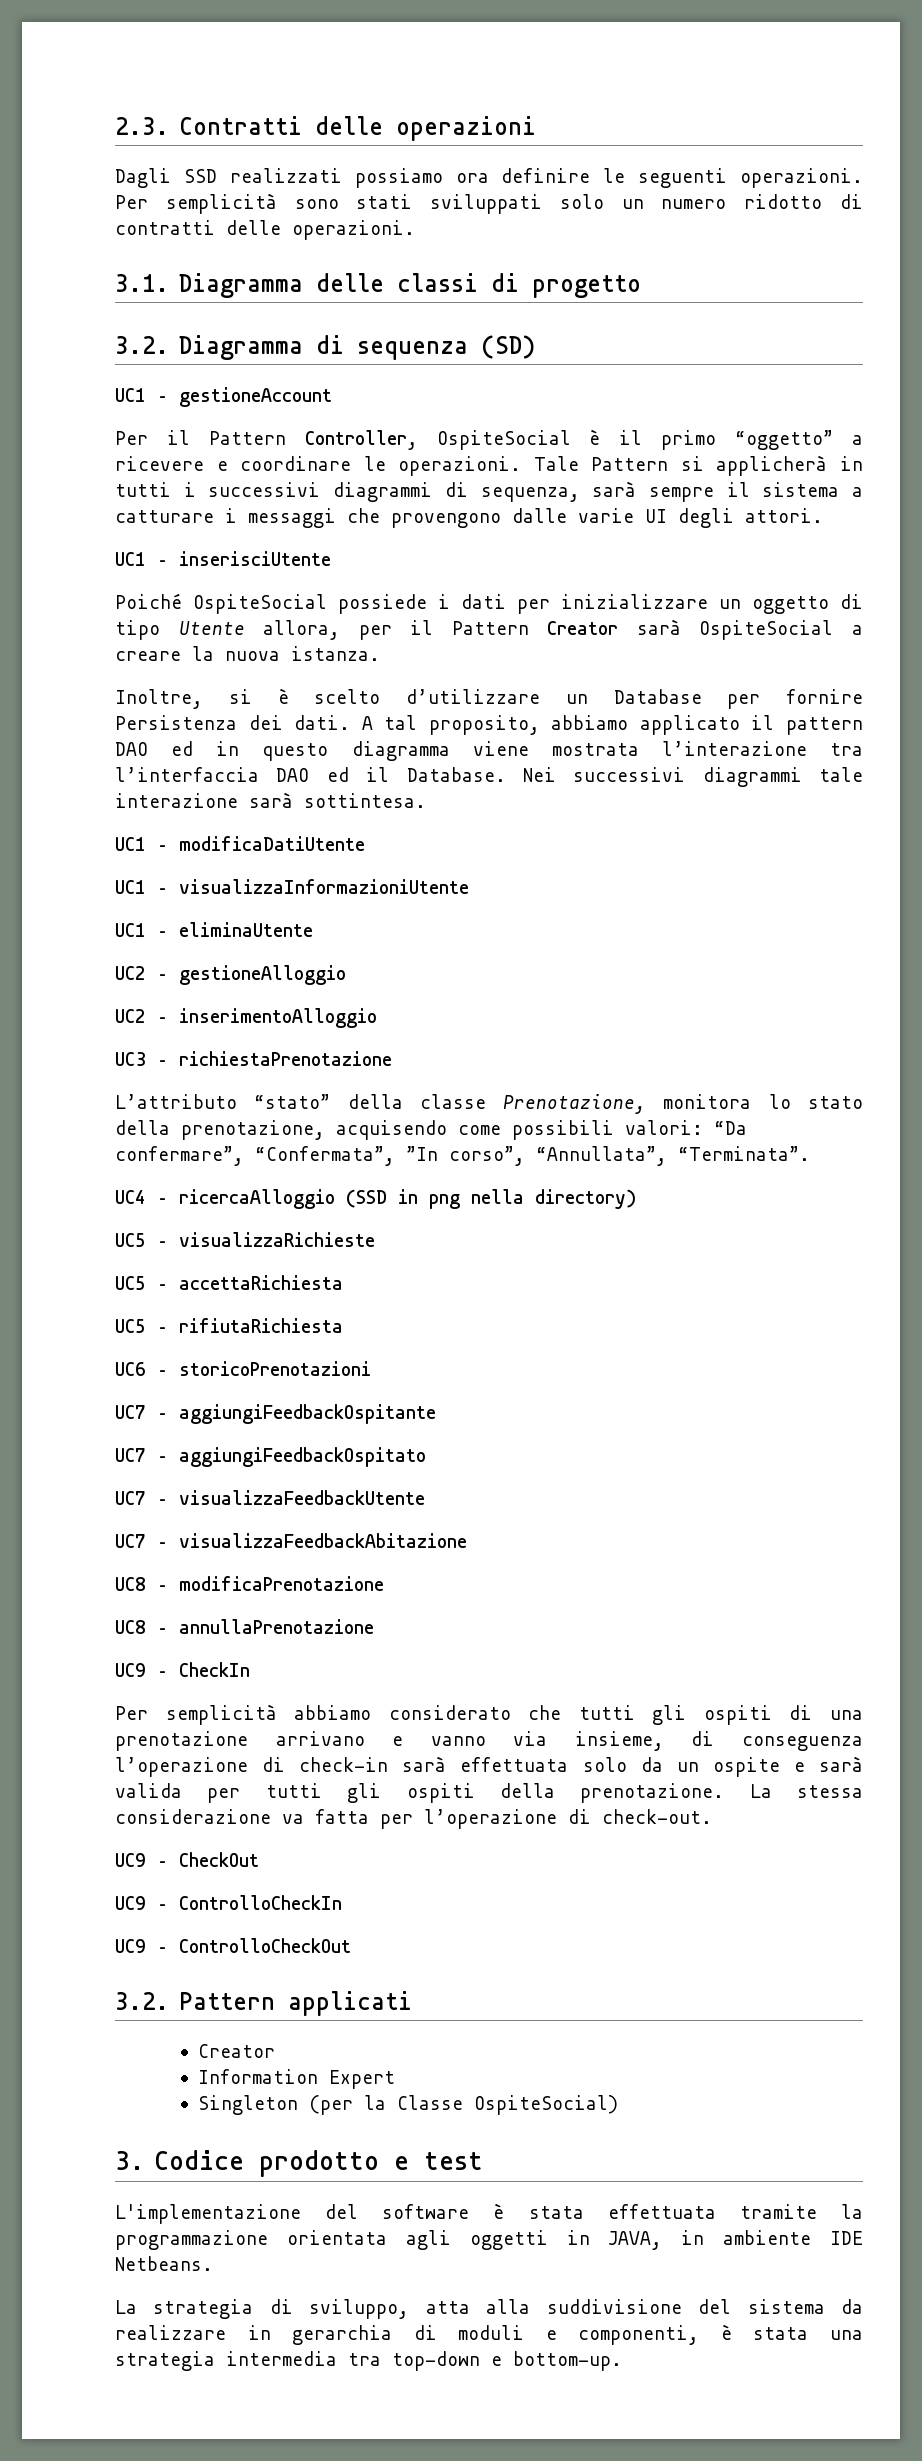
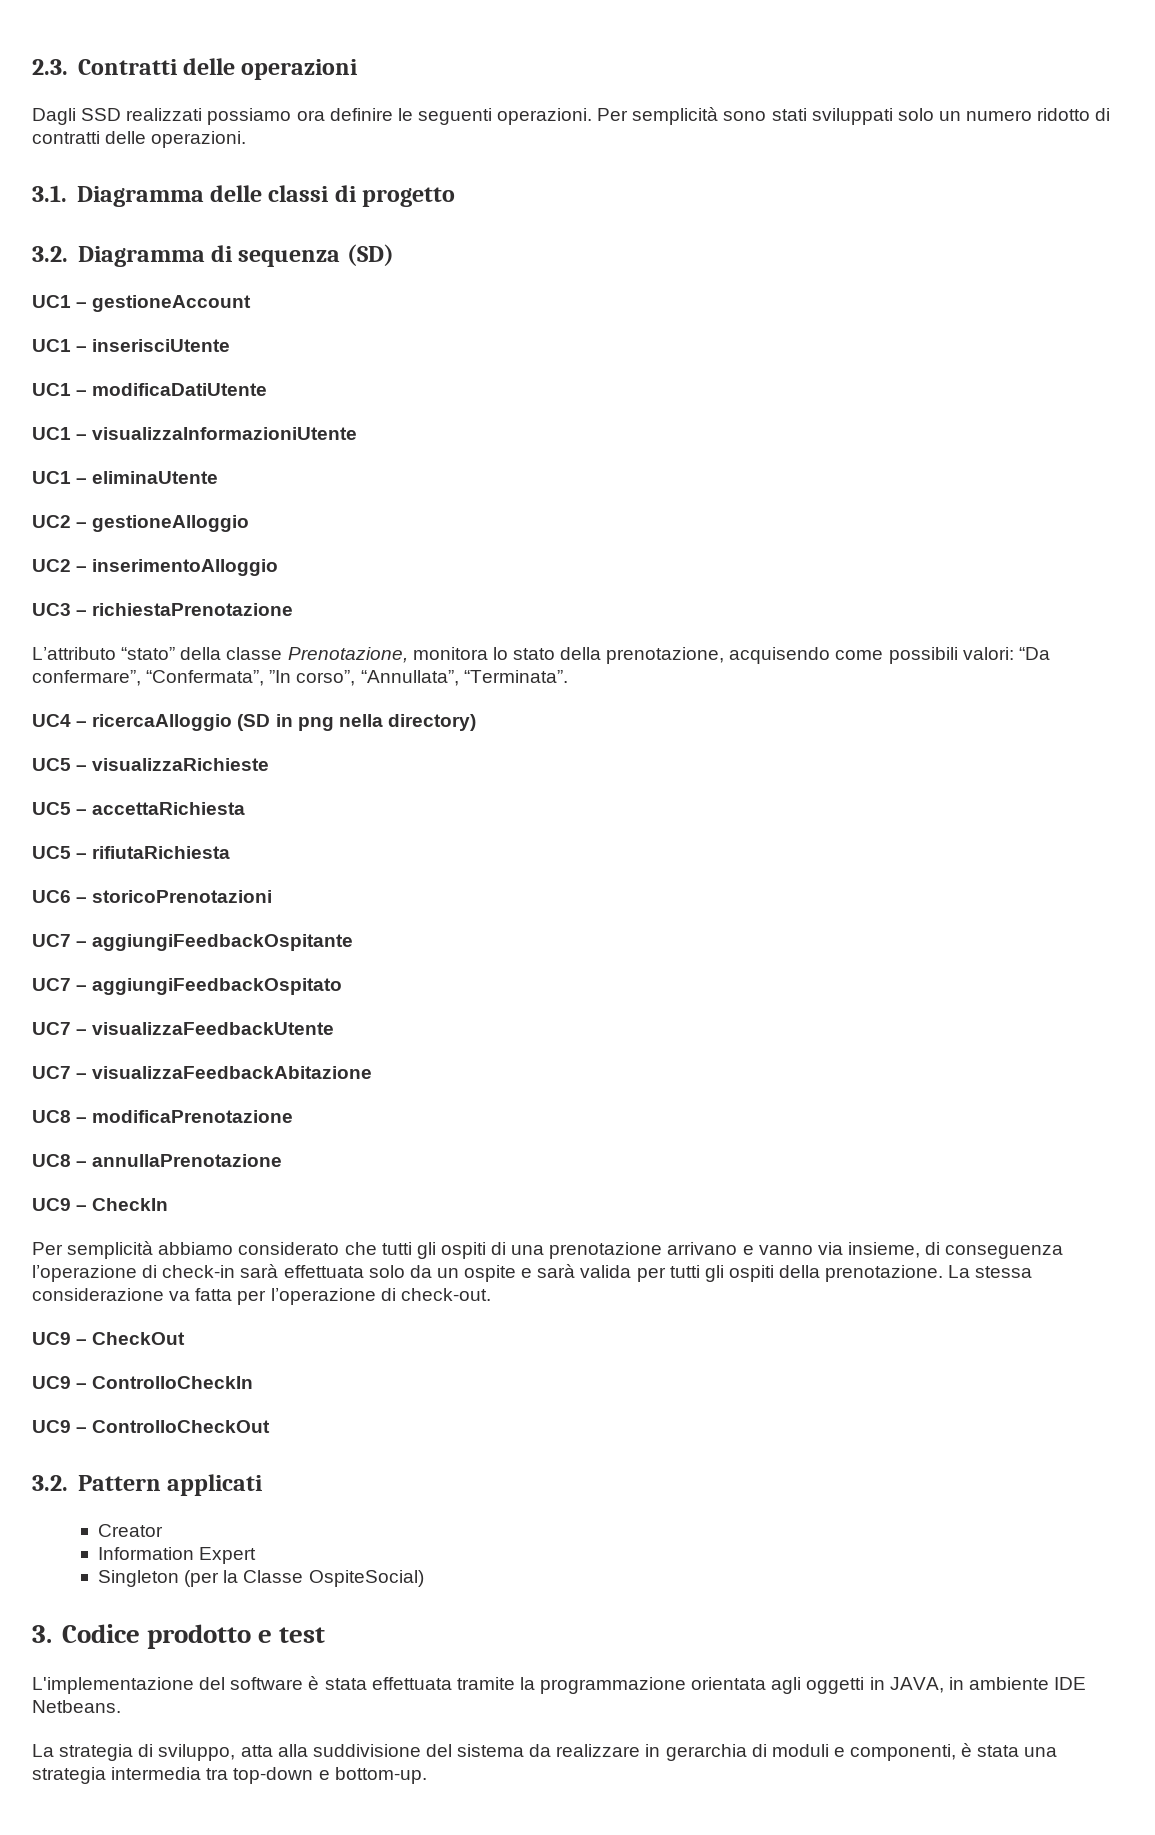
- Per il Pattern Controller, OspiteSocial è il primo “oggetto” a ricevere e coordinare le operazioni. Tale Pattern si applicherà in tutti i successivi diagrammi di sequenza, sarà sempre il sistema a catturare i messaggi che provengono dalle varie UI degli attori.
  UC1 – inserisciUtente
- Poiché OspiteSocial possiede i dati per inizializzare un oggetto di tipo Utente allora, per il Pattern Creator sarà OspiteSocial a creare la nuova istanza.
- Inoltre, si è scelto d’utilizzare un Database per fornire Persistenza dei dati. A tal proposito, abbiamo applicato il pattern DAO ed in questo diagramma viene mostrata l’interazione tra l’interfaccia DAO ed il Database. Nei successivi diagrammi tale interazione sarà sottintesa.
- UC4 – ricercaAlloggio (SSD in png nella directory)
+ UC4 – ricercaAlloggio (SD in png nella directory)

